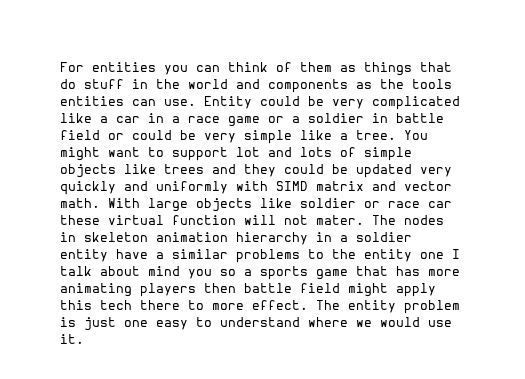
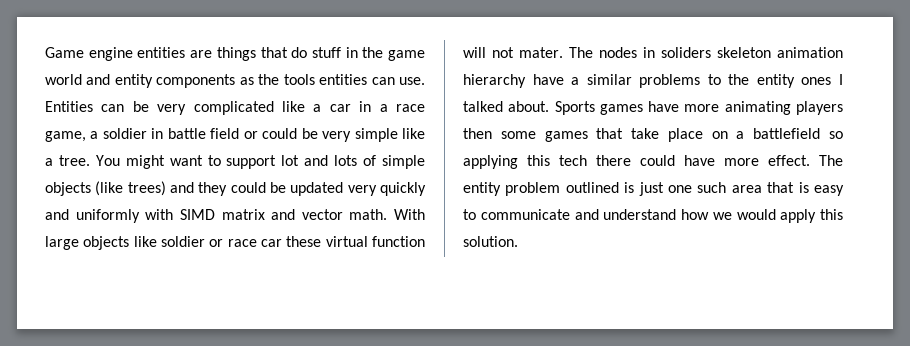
- For entities you can think of them as things that do stuff in the world and components as the tools entities can use.
+ Game engine entities are things that do stuff in the game world and entity components as the tools entities can use.
- Entity could be very complicated like a car in a race game or a soldier in battle field or could be very simple like a tree.
+ Entities can be very complicated like a car in a race game, a soldier in battle field or could be very simple like a tree.
- You might want to support lot and lots of simple objects like trees and they could be updated very quickly and uniformly with SIMD matrix and vector math.
+ You might want to support lot and lots of simple objects (like trees) and they could be updated very quickly and uniformly with SIMD matrix and vector math.
- The nodes in skeleton animation hierarchy in a soldier entity have a similar problems to the entity one I talk about mind you so a sports game that has more animating players then battle field might apply this tech there to more effect.
+ The nodes in soliders skeleton animation hierarchy have a similar problems to the entity ones I talked about. Sports games have more animating players then some games that take place on a battlefield so applying this tech there could have more effect.
- The entity problem is just one easy to understand where we would use it.
+ The entity problem outlined is just one such area that is easy to communicate and understand how we would apply this solution.

